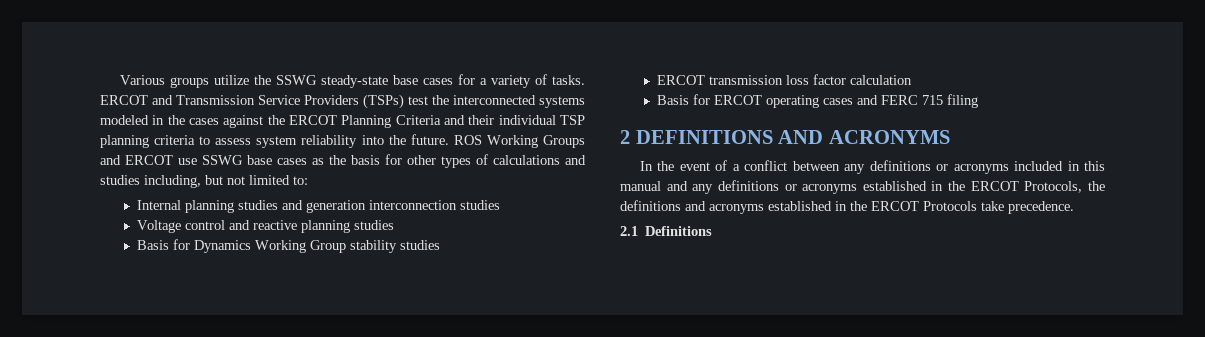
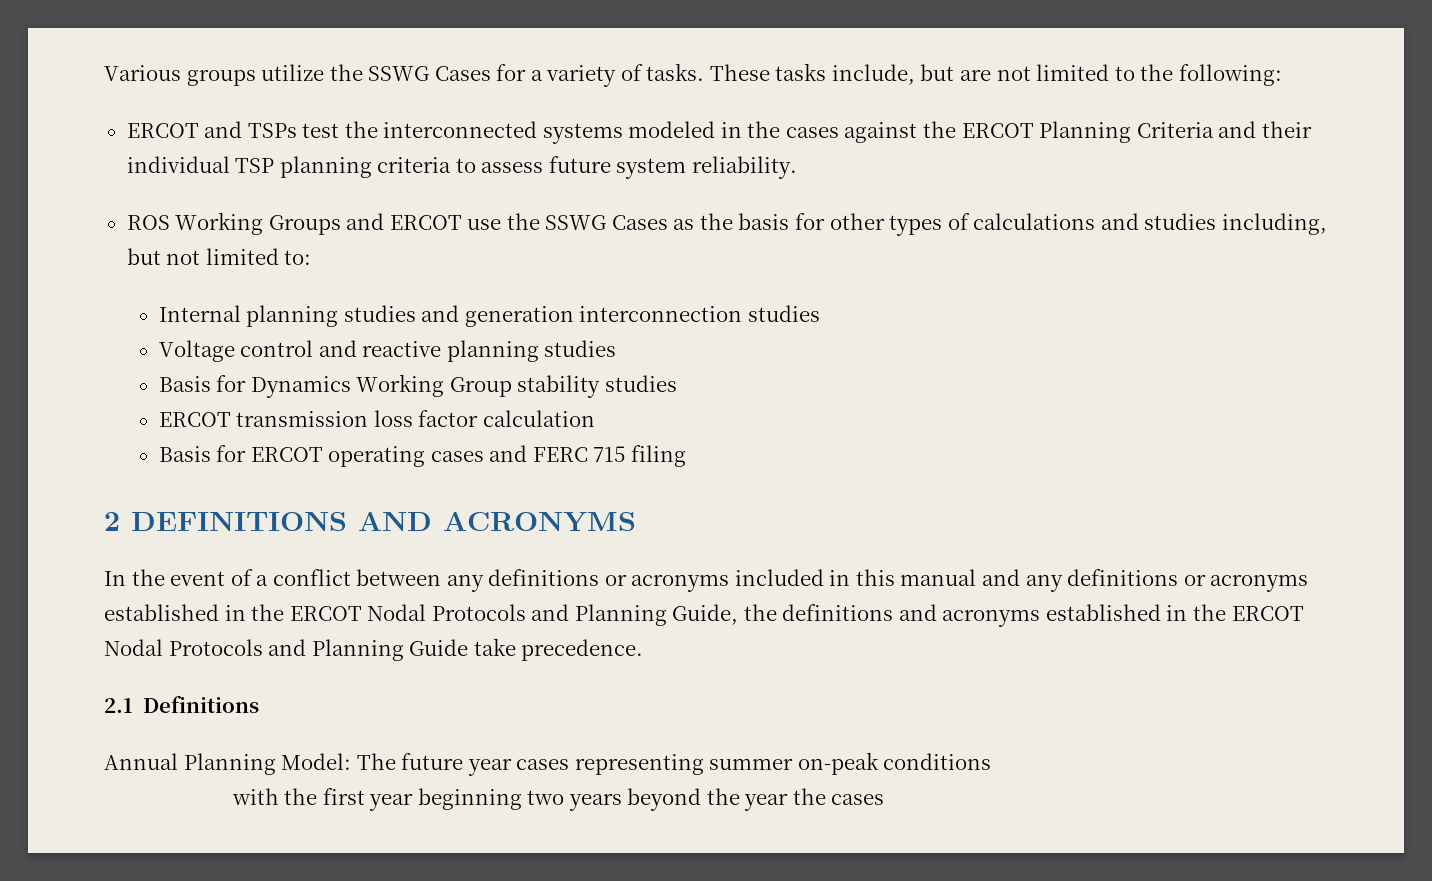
- Various groups utilize the SSWG steady-state base cases for a variety of tasks.
+ Various groups utilize the SSWG Cases for a variety of tasks.
- ERCOT and Transmission Service Providers (TSPs) test the interconnected systems modeled in the cases against the ERCOT Planning Criteria and their individual TSP planning criteria to assess system reliability into the future. ROS Working Groups and ERCOT use SSWG base cases as the basis for other types of calculations and studies including, but not limited to:
+ These tasks include, but are not limited to the following:
+ ERCOT and TSPs test the interconnected systems modeled in the cases against the ERCOT Planning Criteria and their individual TSP planning criteria to assess future system reliability.
+ ROS Working Groups and ERCOT use the SSWG Cases as the basis for other types of calculations and studies including, but not limited to:
- In the event of a conflict between any definitions or acronyms included in this manual and any definitions or acronyms established in the ERCOT Protocols, the definitions and acronyms established in the ERCOT Protocols take precedence.
+ In the event of a conflict between any definitions or acronyms included in this manual and any definitions or acronyms established in the ERCOT Nodal Protocols and Planning Guide, the definitions and acronyms established in the ERCOT Nodal Protocols and Planning Guide take precedence.
+ Annual Planning Model: The future year cases representing summer on-peak conditions
+ with the first year beginning two years beyond the year the cases

